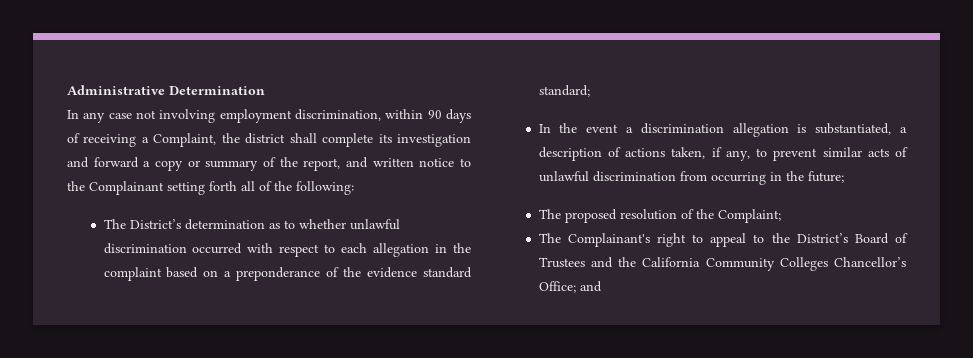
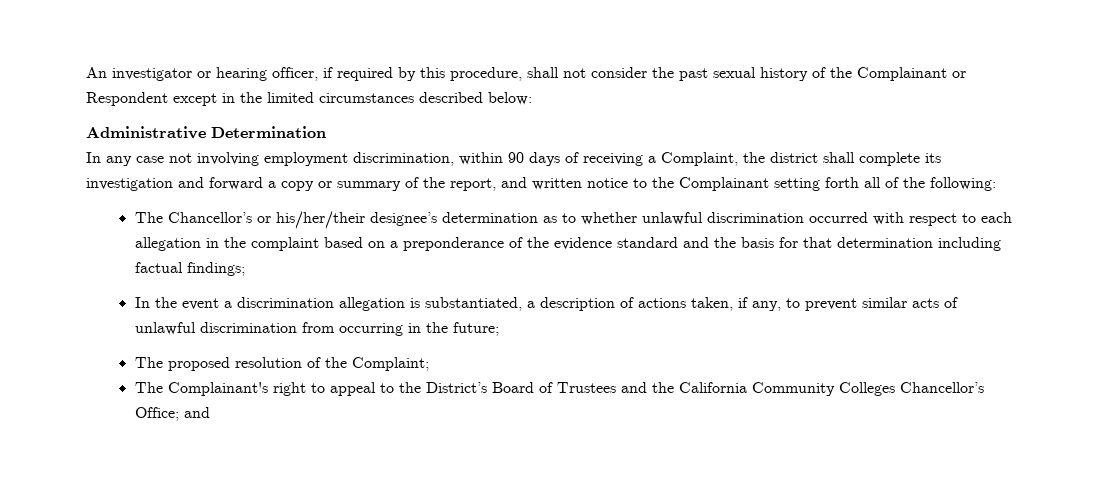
+ An investigator or hearing officer, if required by this procedure, shall not consider the past sexual history of the Complainant or Respondent except in the limited circumstances described below:
- The District’s determination as to whether unlawful discrimination occurred with respect to each allegation in the complaint based on a preponderance of the evidence standard standard;
+ The Chancellor’s or his/her/their designee’s determination as to whether unlawful discrimination occurred with respect to each allegation in the complaint based on a preponderance of the evidence standard and the basis for that determination including factual findings;

